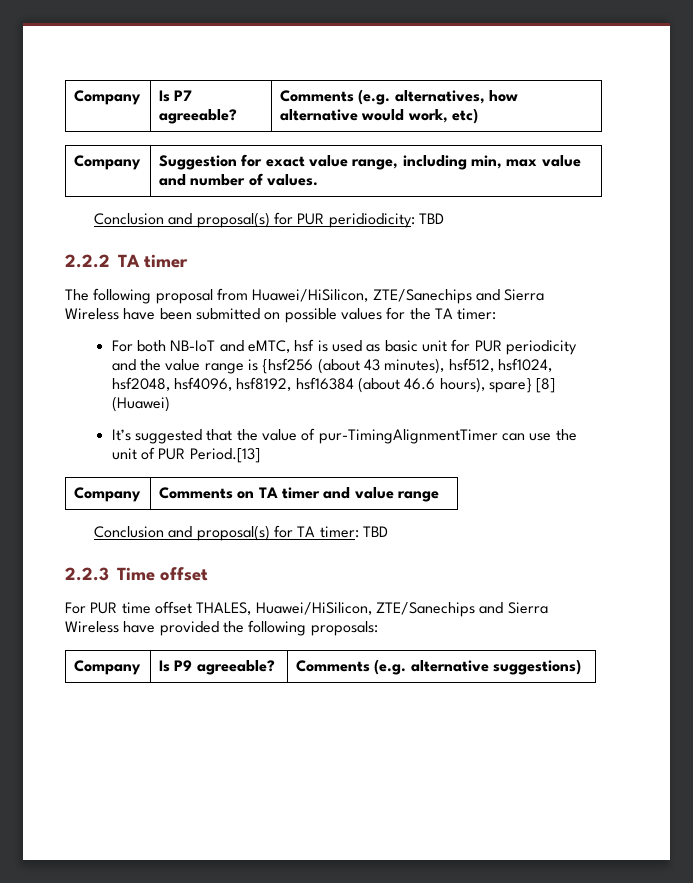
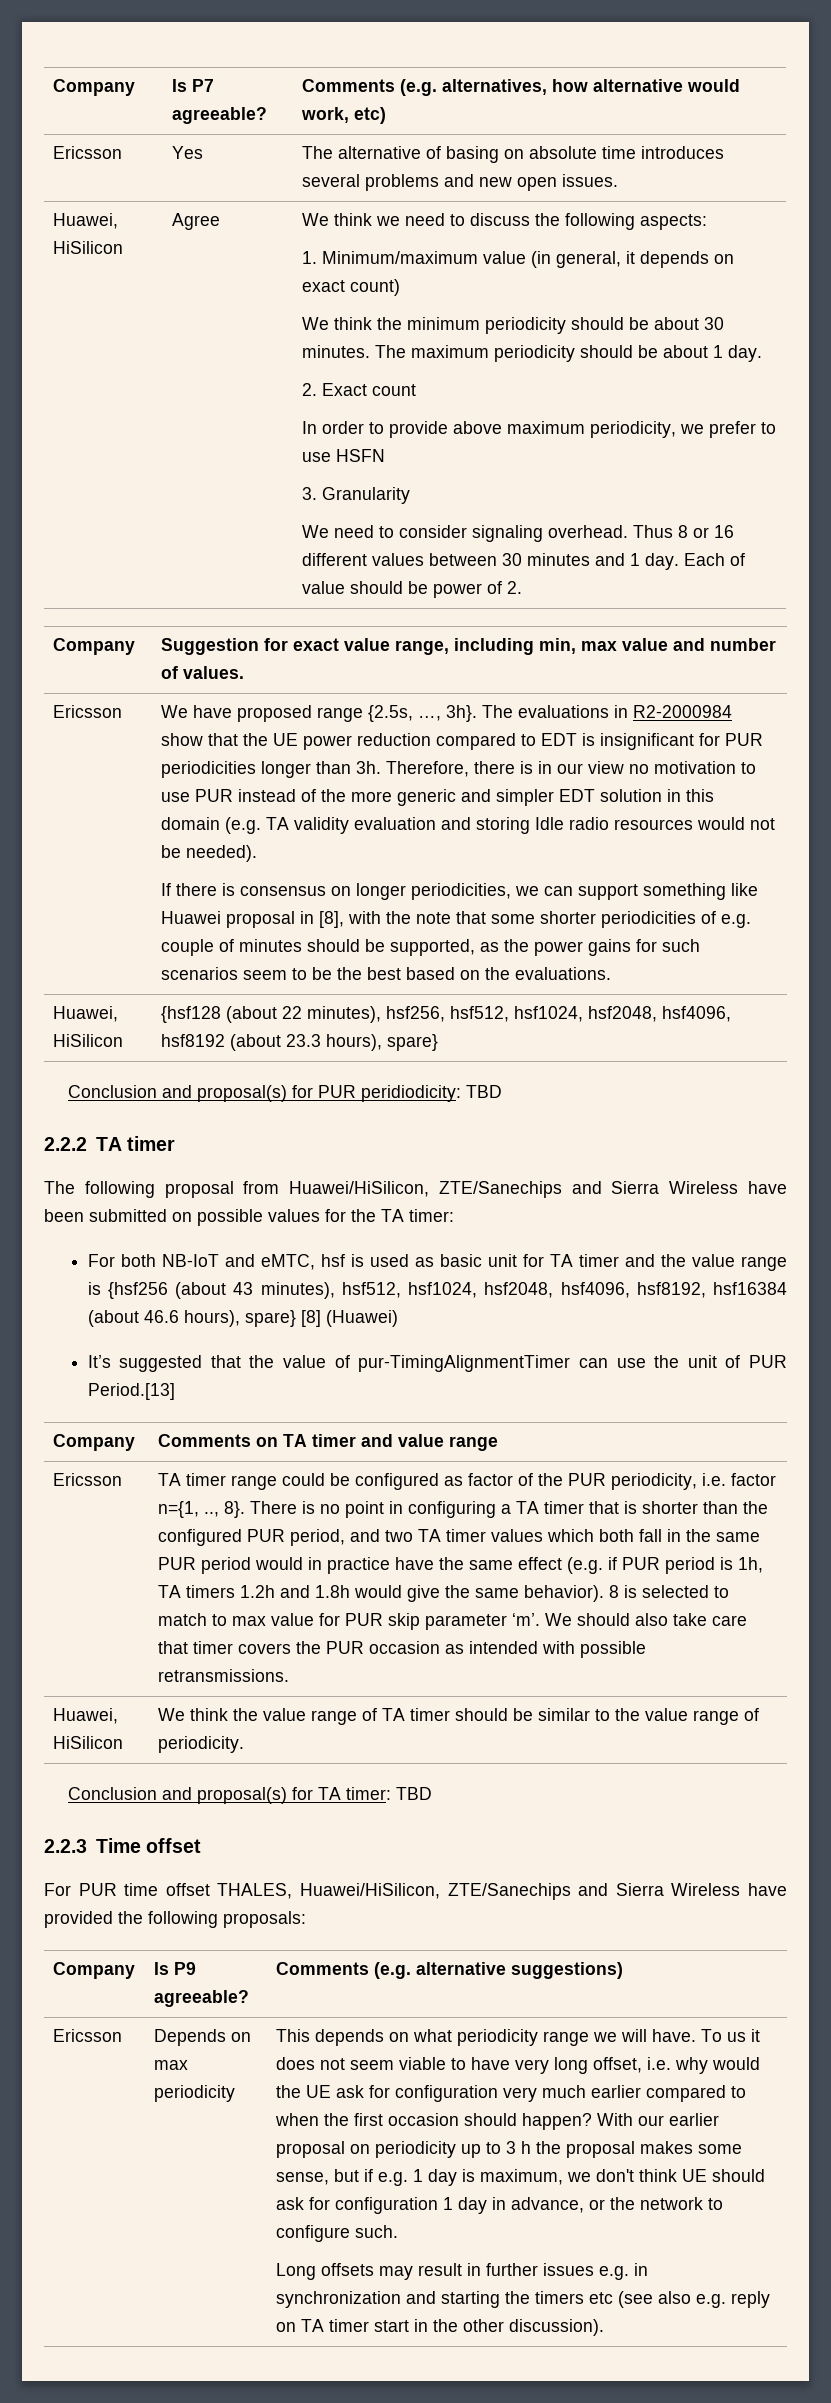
+ Ericsson | Yes | The alternative of basing on absolute time introduces several problems and new open issues.
+ Huawei, HiSilicon | Agree | We think we need to discuss the following aspects:
+ 1. Minimum/maximum value (in general, it depends on exact count)
+ We think the minimum periodicity should be about 30 minutes. The maximum periodicity should be about 1 day.
+ 2. Exact count
+ In order to provide above maximum periodicity, we prefer to use HSFN
+ 3. Granularity
+ We need to consider signaling overhead. Thus 8 or 16 different values between 30 minutes and 1 day. Each of value should be power of 2.
+ Ericsson | We have proposed range {2.5s, …, 3h}. The evaluations in R2-2000984 show that the UE power reduction compared to EDT is insignificant for PUR periodicities longer than 3h. Therefore, there is in our view no motivation to use PUR instead of the more generic and simpler EDT solution in this domain (e.g. TA validity evaluation and storing Idle radio resources would not be needed).
+ If there is consensus on longer periodicities, we can support something like Huawei proposal in [8], with the note that some shorter periodicities of e.g. couple of minutes should be supported, as the power gains for such scenarios seem to be the best based on the evaluations.
+ Huawei, HiSilicon | {hsf128 (about 22 minutes), hsf256, hsf512, hsf1024, hsf2048, hsf4096, hsf8192 (about 23.3 hours), spare}
- For both NB-IoT and eMTC, hsf is used as basic unit for PUR periodicity and the value range is {hsf256 (about 43 minutes), hsf512, hsf1024, hsf2048, hsf4096, hsf8192, hsf16384 (about 46.6 hours), spare} [8] (Huawei)
+ For both NB-IoT and eMTC, hsf is used as basic unit for TA timer and the value range is {hsf256 (about 43 minutes), hsf512, hsf1024, hsf2048, hsf4096, hsf8192, hsf16384 (about 46.6 hours), spare} [8] (Huawei)
+ Ericsson | TA timer range could be configured as factor of the PUR periodicity, i.e. factor n={1, .., 8}. There is no point in configuring a TA timer that is shorter than the configured PUR period, and two TA timer values which both fall in the same PUR period would in practice have the same effect (e.g. if PUR period is 1h, TA timers 1.2h and 1.8h would give the same behavior). 8 is selected to match to max value for PUR skip parameter ‘m’. We should also take care that timer covers the PUR occasion as intended with possible retransmissions.
+ Huawei, HiSilicon | We think the value range of TA timer should be similar to the value range of periodicity.
+ Ericsson | Depends on max periodicity | This depends on what periodicity range we will have. To us it does not seem viable to have very long offset, i.e. why would the UE ask for configuration very much earlier compared to when the first occasion should happen? With our earlier proposal on periodicity up to 3 h the proposal makes some sense, but if e.g. 1 day is maximum, we don't think UE should ask for configuration 1 day in advance, or the network to configure such.
+ Long offsets may result in further issues e.g. in synchronization and starting the timers etc (see also e.g. reply on TA timer start in the other discussion).

